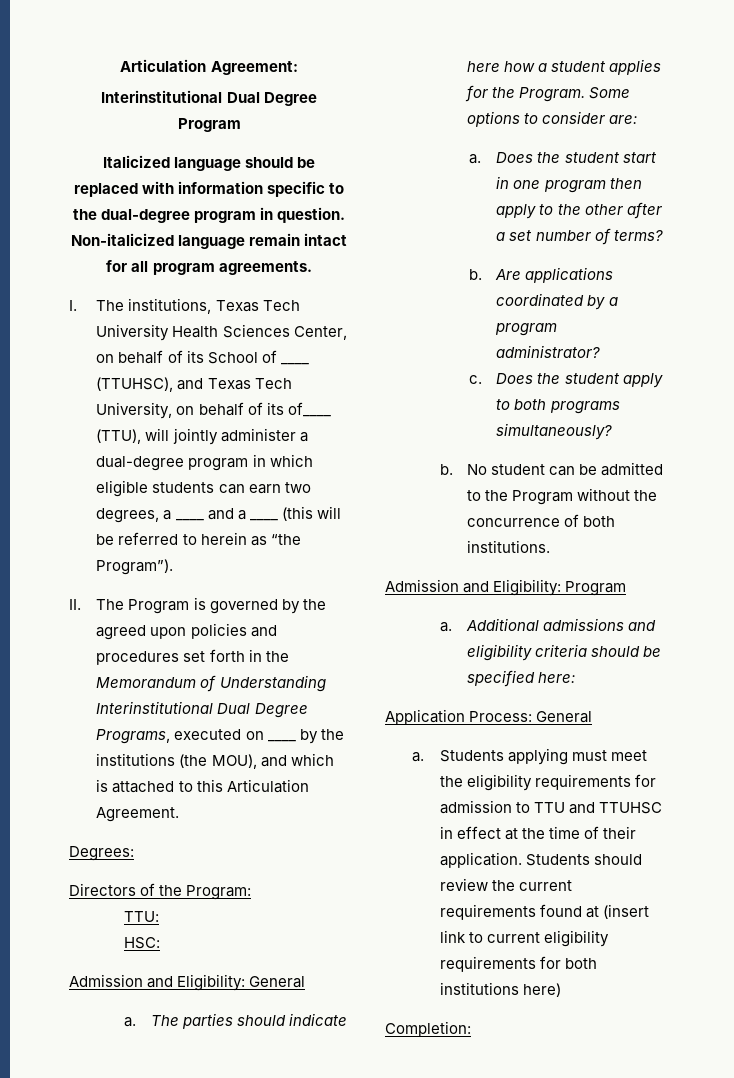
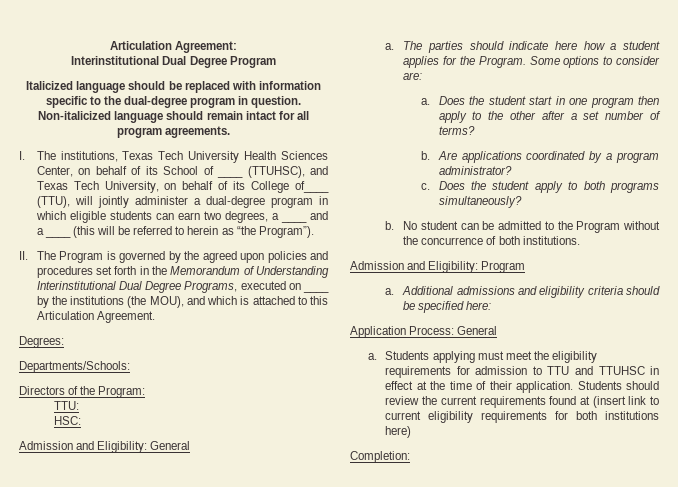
- Non-italicized language remain intact for all program agreements.
+ Non-italicized language should remain intact for all program agreements.
- I. The institutions, Texas Tech University Health Sciences Center, on behalf of its School of ____ (TTUHSC), and Texas Tech University, on behalf of its of____ (TTU), will jointly administer a dual-degree program in which eligible students can earn two degrees, a ____ and a ____ (this will be referred to herein as “the Program”).
+ I. The institutions, Texas Tech University Health Sciences Center, on behalf of its School of ____ (TTUHSC), and Texas Tech University, on behalf of its College of____ (TTU), will jointly administer a dual-degree program in which eligible students can earn two degrees, a ____ and a ____ (this will be referred to herein as “the Program”).
+ Departments/Schools:

